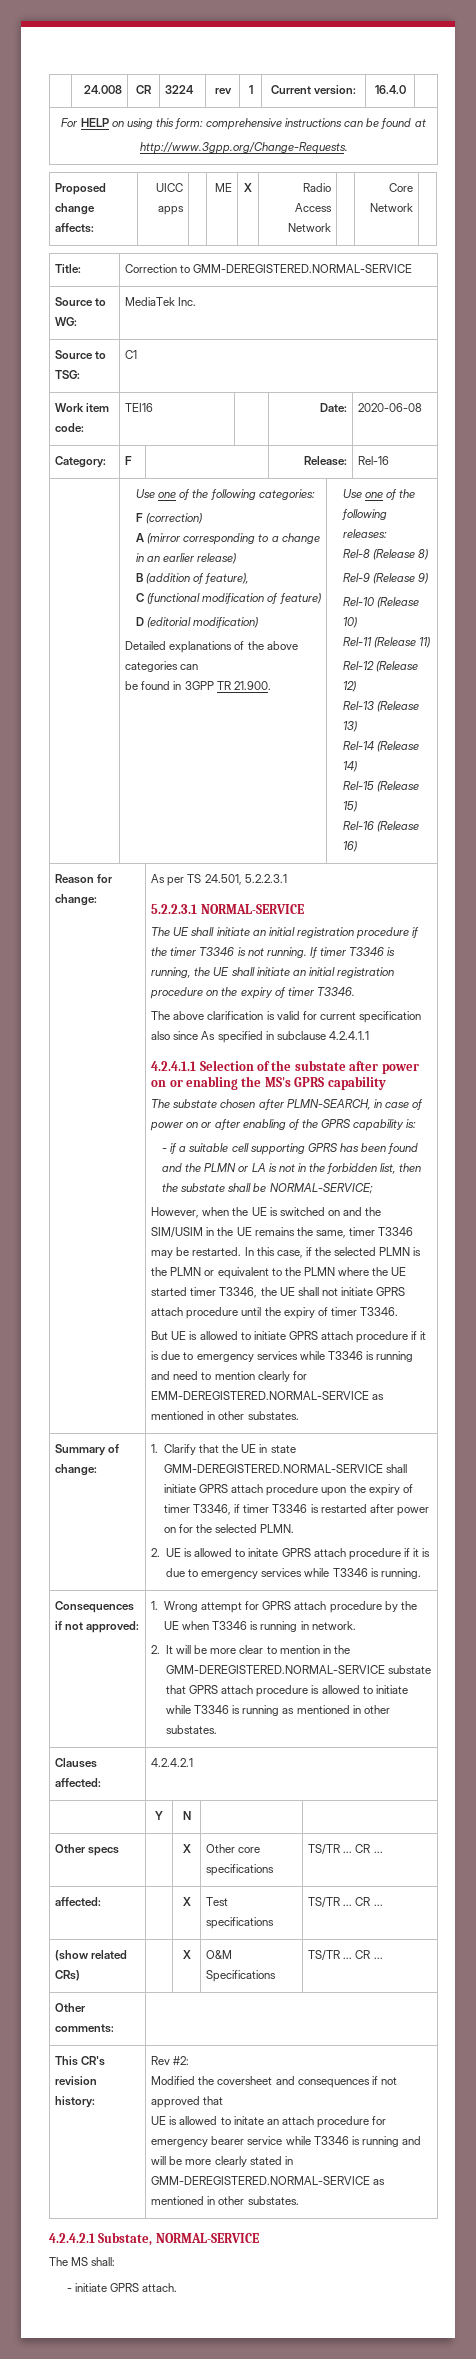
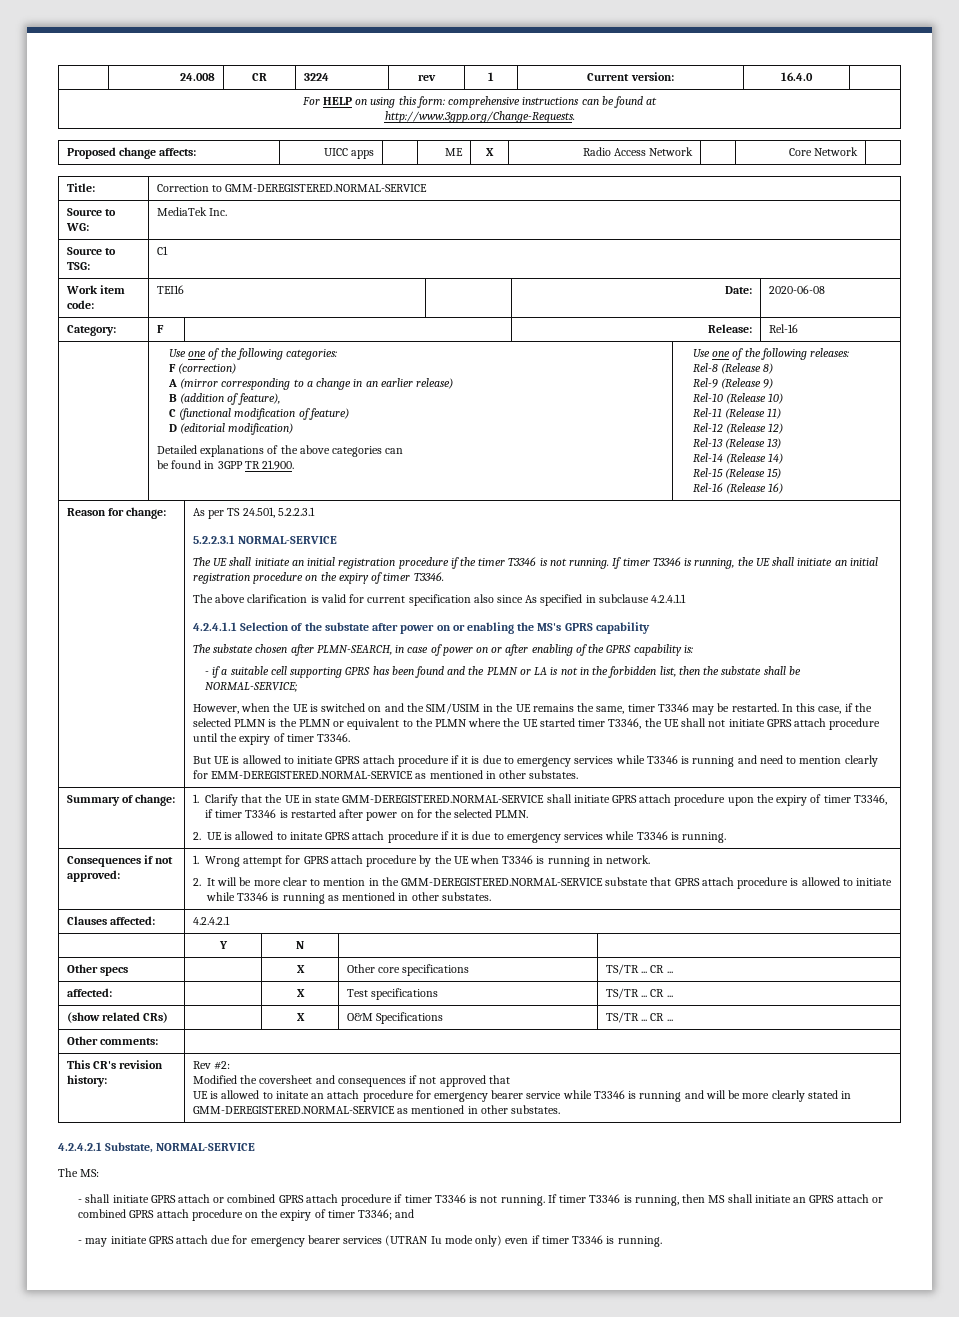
- The MS shall:
- - initiate GPRS attach.
+ The MS:
+ - shall initiate GPRS attach or combined GPRS attach procedure if timer T3346 is not running. If timer T3346 is running, then MS shall initiate an GPRS attach or combined GPRS attach procedure on the expiry of timer T3346; and
+ - may initiate GPRS attach due for emergency bearer services (UTRAN Iu mode only) even if timer T3346 is running.

